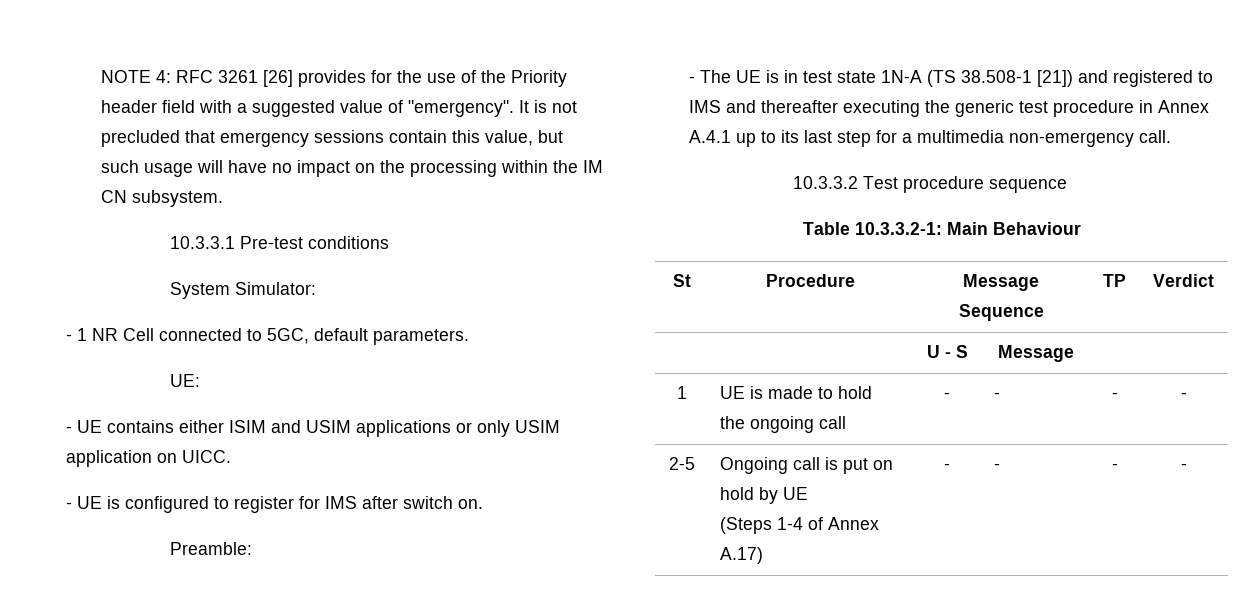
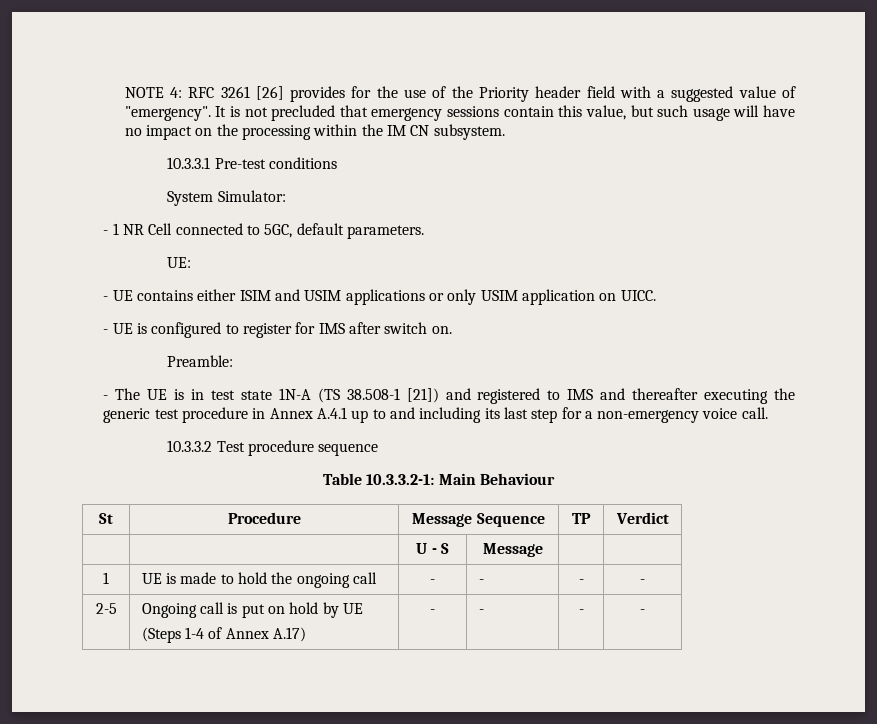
- - The UE is in test state 1N-A (TS 38.508-1 [21]) and registered to IMS and thereafter executing the generic test procedure in Annex A.4.1 up to its last step for a multimedia non-emergency call.
+ - The UE is in test state 1N-A (TS 38.508-1 [21]) and registered to IMS and thereafter executing the generic test procedure in Annex A.4.1 up to and including its last step for a non-emergency voice call.

